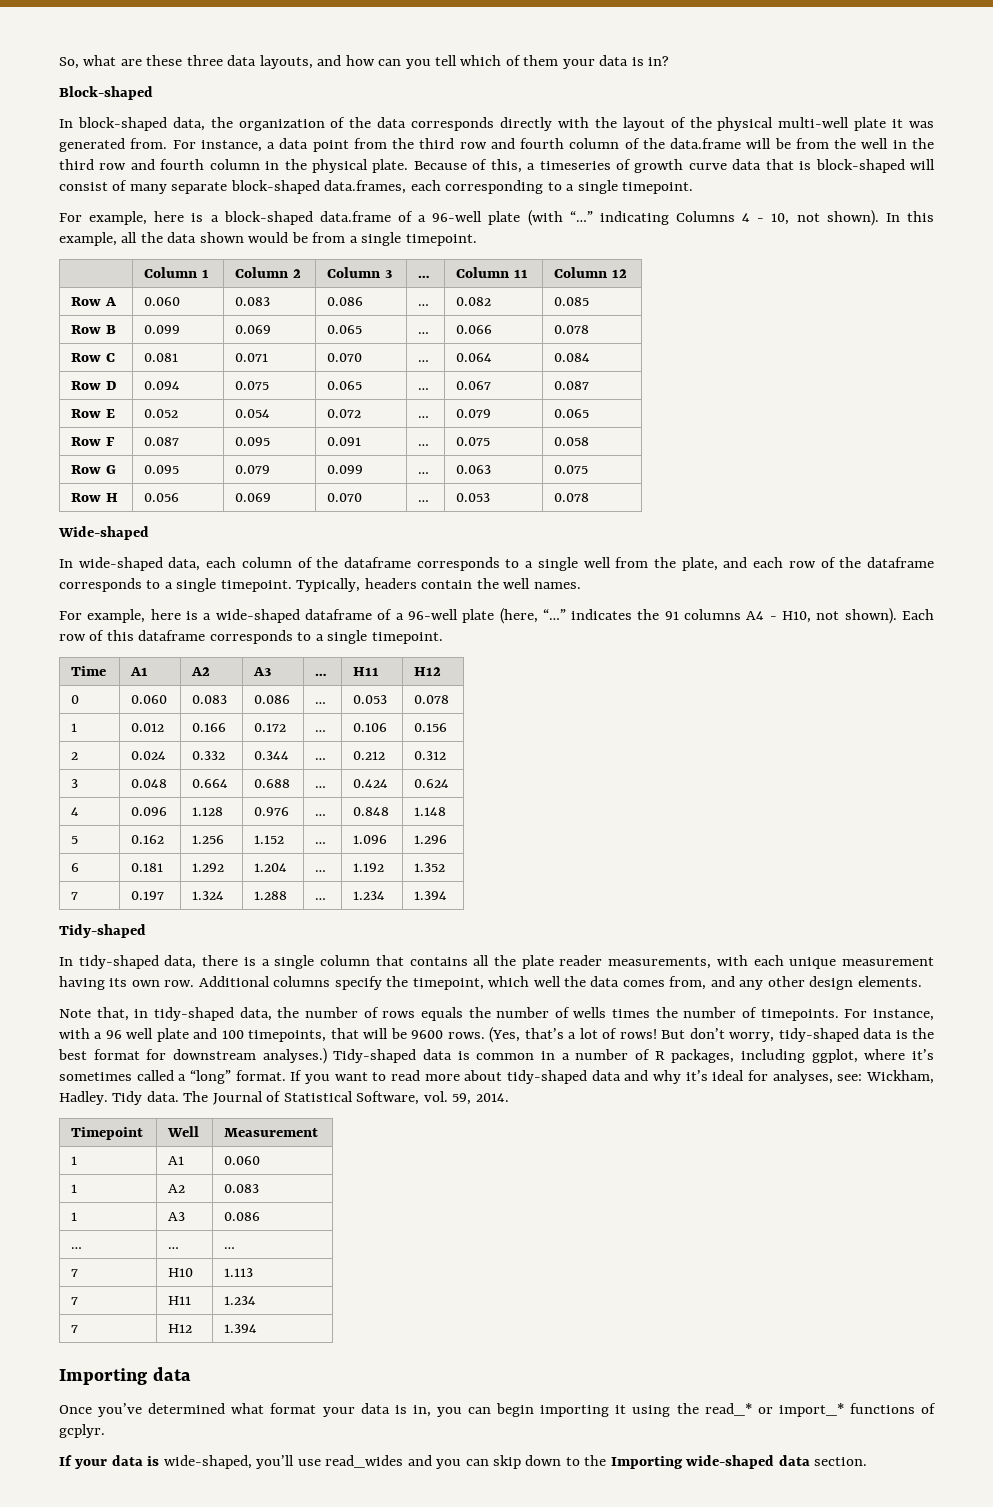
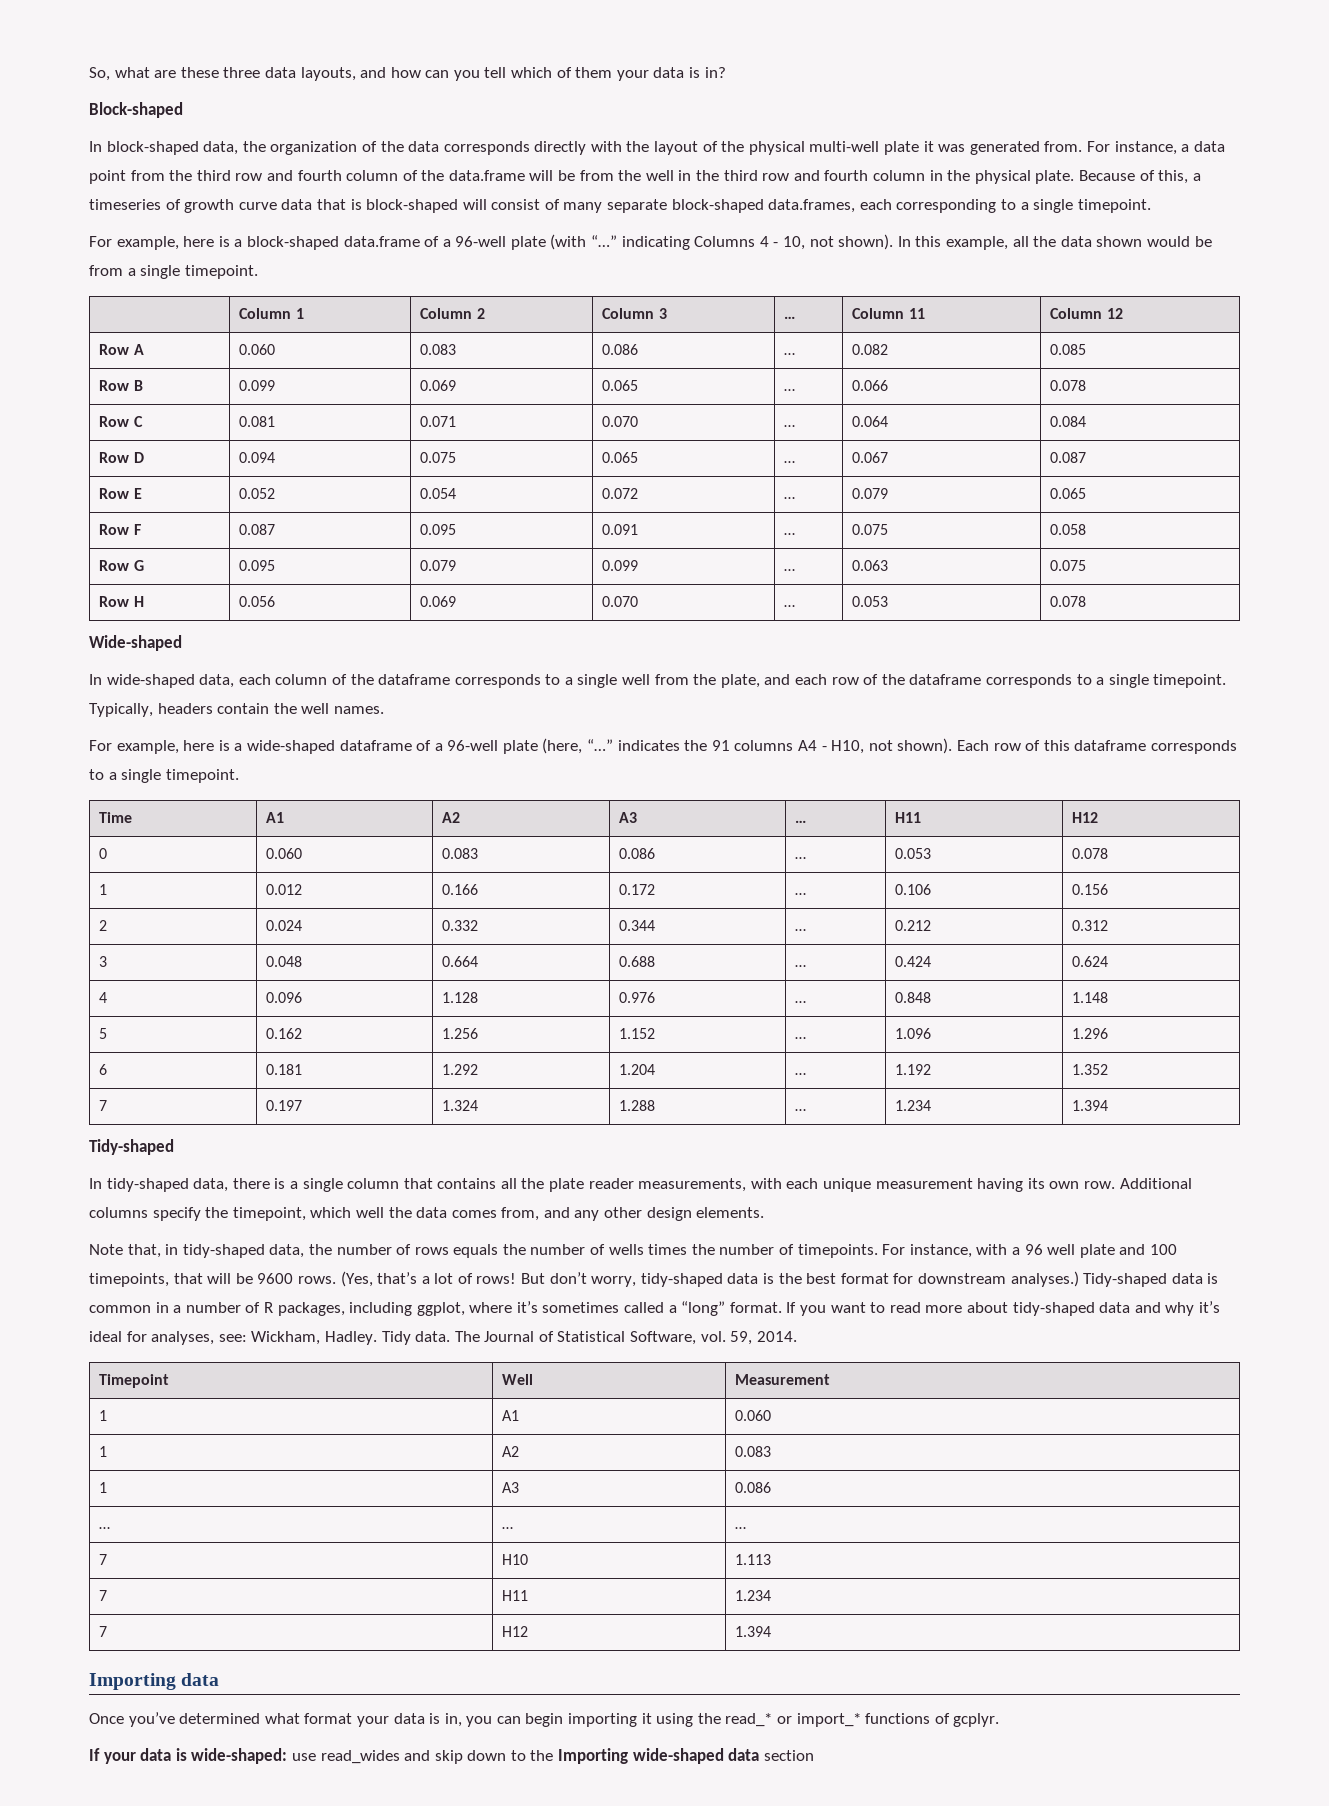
- If your data is wide-shaped, you’ll use read_wides and you can skip down to the Importing wide-shaped data section.
+ If your data is wide-shaped: use read_wides and skip down to the Importing wide-shaped data section

